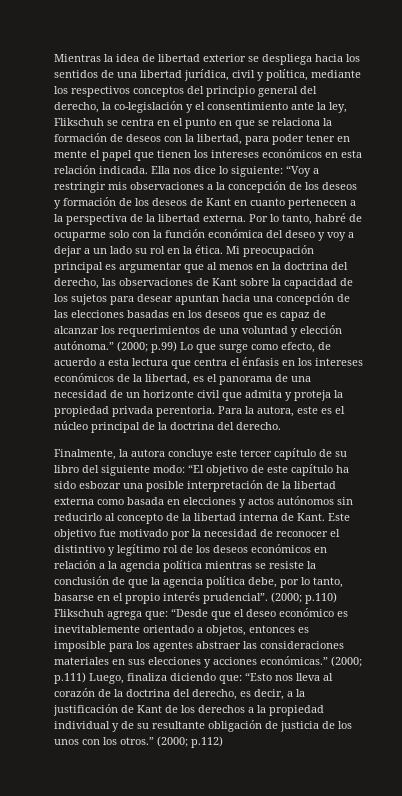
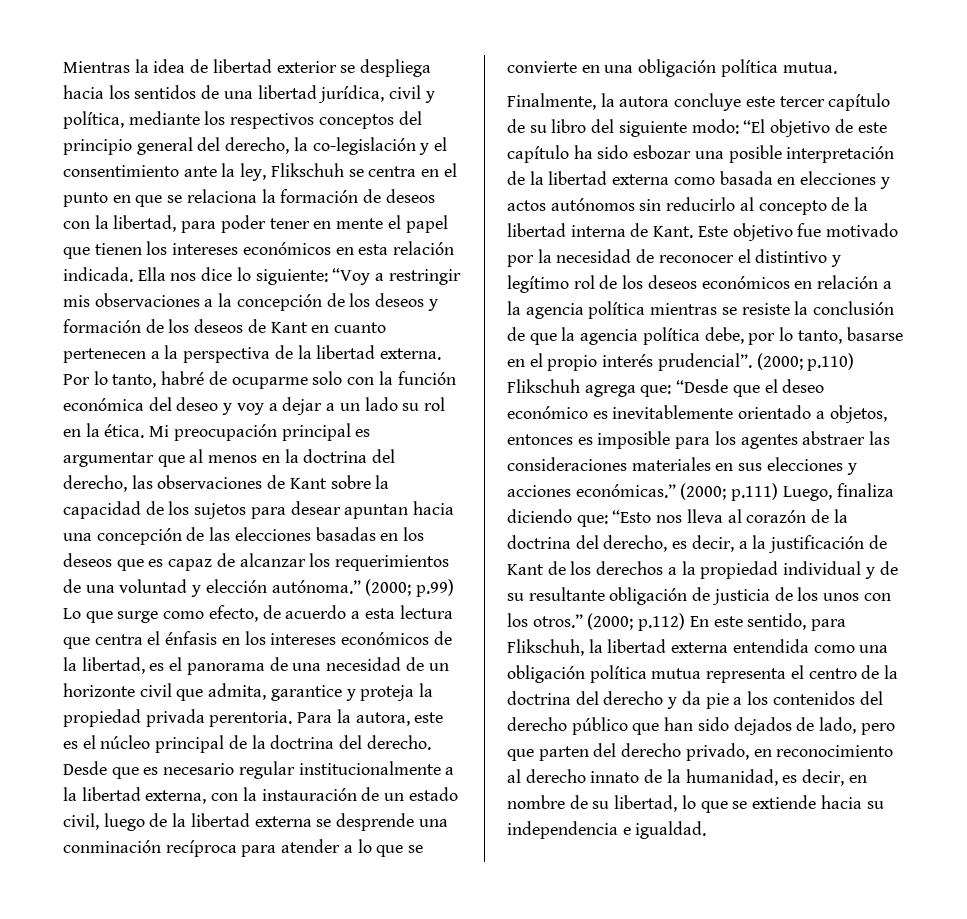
- (2000; p.99) Lo que surge como efecto, de acuerdo a esta lectura que centra el énfasis en los intereses económicos de la libertad, es el panorama de una necesidad de un horizonte civil que admita y proteja la propiedad privada perentoria.
+ (2000; p.99) Lo que surge como efecto, de acuerdo a esta lectura que centra el énfasis en los intereses económicos de la libertad, es el panorama de una necesidad de un horizonte civil que admita, garantice y proteja la propiedad privada perentoria.
+ Desde que es necesario regular institucionalmente a la libertad externa, con la instauración de un estado civil, luego de la libertad externa se desprende una conminación recíproca para atender a lo que se convierte en una obligación política mutua.
- (2000; p.112)
+ (2000; p.112) En este sentido, para Flikschuh, la libertad externa entendida como una obligación política mutua representa el centro de la doctrina del derecho y da pie a los contenidos del derecho público que han sido dejados de lado, pero que parten del derecho privado, en reconocimiento al derecho innato de la humanidad, es decir, en nombre de su libertad, lo que se extiende hacia su independencia e igualdad.

